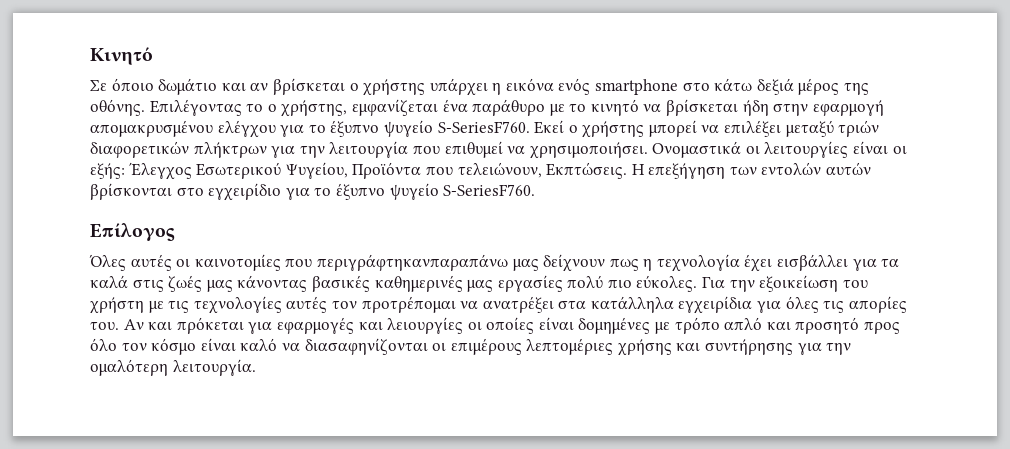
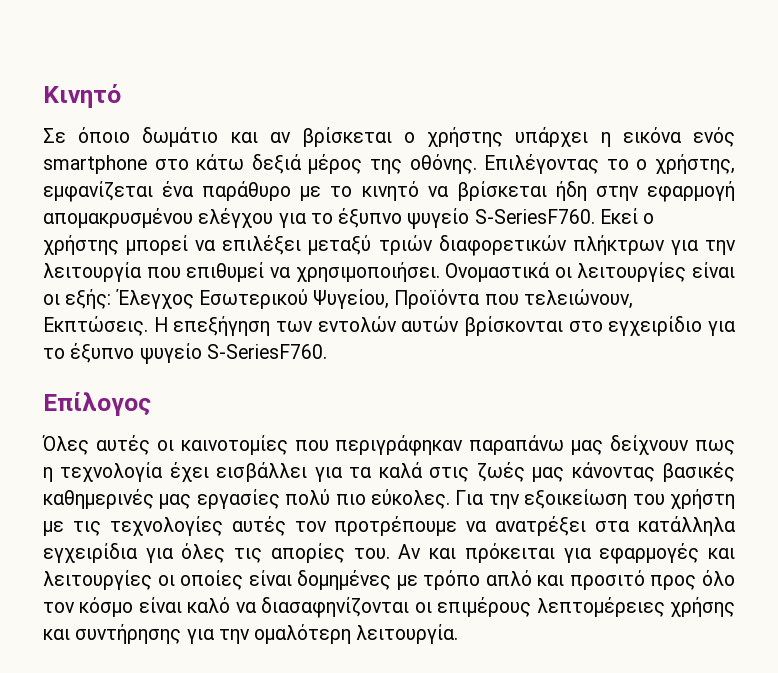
- Όλες αυτές οι καινοτομίες που περιγράφτηκανπαραπάνω μας δείχνουν πως η τεχνολογία έχει εισβάλλει για τα καλά στις ζωές μας κάνοντας βασικές καθημερινές μας εργασίες πολύ πιο εύκολες.
+ Όλες αυτές οι καινοτομίες που περιγράφηκαν παραπάνω μας δείχνουν πως η τεχνολογία έχει εισβάλλει για τα καλά στις ζωές μας κάνοντας βασικές καθημερινές μας εργασίες πολύ πιο εύκολες.
- Για την εξοικείωση του χρήστη με τις τεχνολογίες αυτές τον προτρέπομαι να ανατρέξει στα κατάλληλα εγχειρίδια για όλες τις απορίες του.
+ Για την εξοικείωση του χρήστη με τις τεχνολογίες αυτές τον προτρέπουμε να ανατρέξει στα κατάλληλα εγχειρίδια για όλες τις απορίες του.
- Αν και πρόκεται για εφαρμογές και λειουργίες οι οποίες είναι δομημένες με τρόπο απλό και προσητό προς όλο τον κόσμο είναι καλό να διασαφηνίζονται οι επιμέρους λεπτομέριες χρήσης και συντήρησης για την ομαλότερη λειτουργία.
+ Αν και πρόκειται για εφαρμογές και λειτουργίες οι οποίες είναι δομημένες με τρόπο απλό και προσιτό προς όλο τον κόσμο είναι καλό να διασαφηνίζονται οι επιμέρους λεπτομέρειες χρήσης και συντήρησης για την ομαλότερη λειτουργία.

